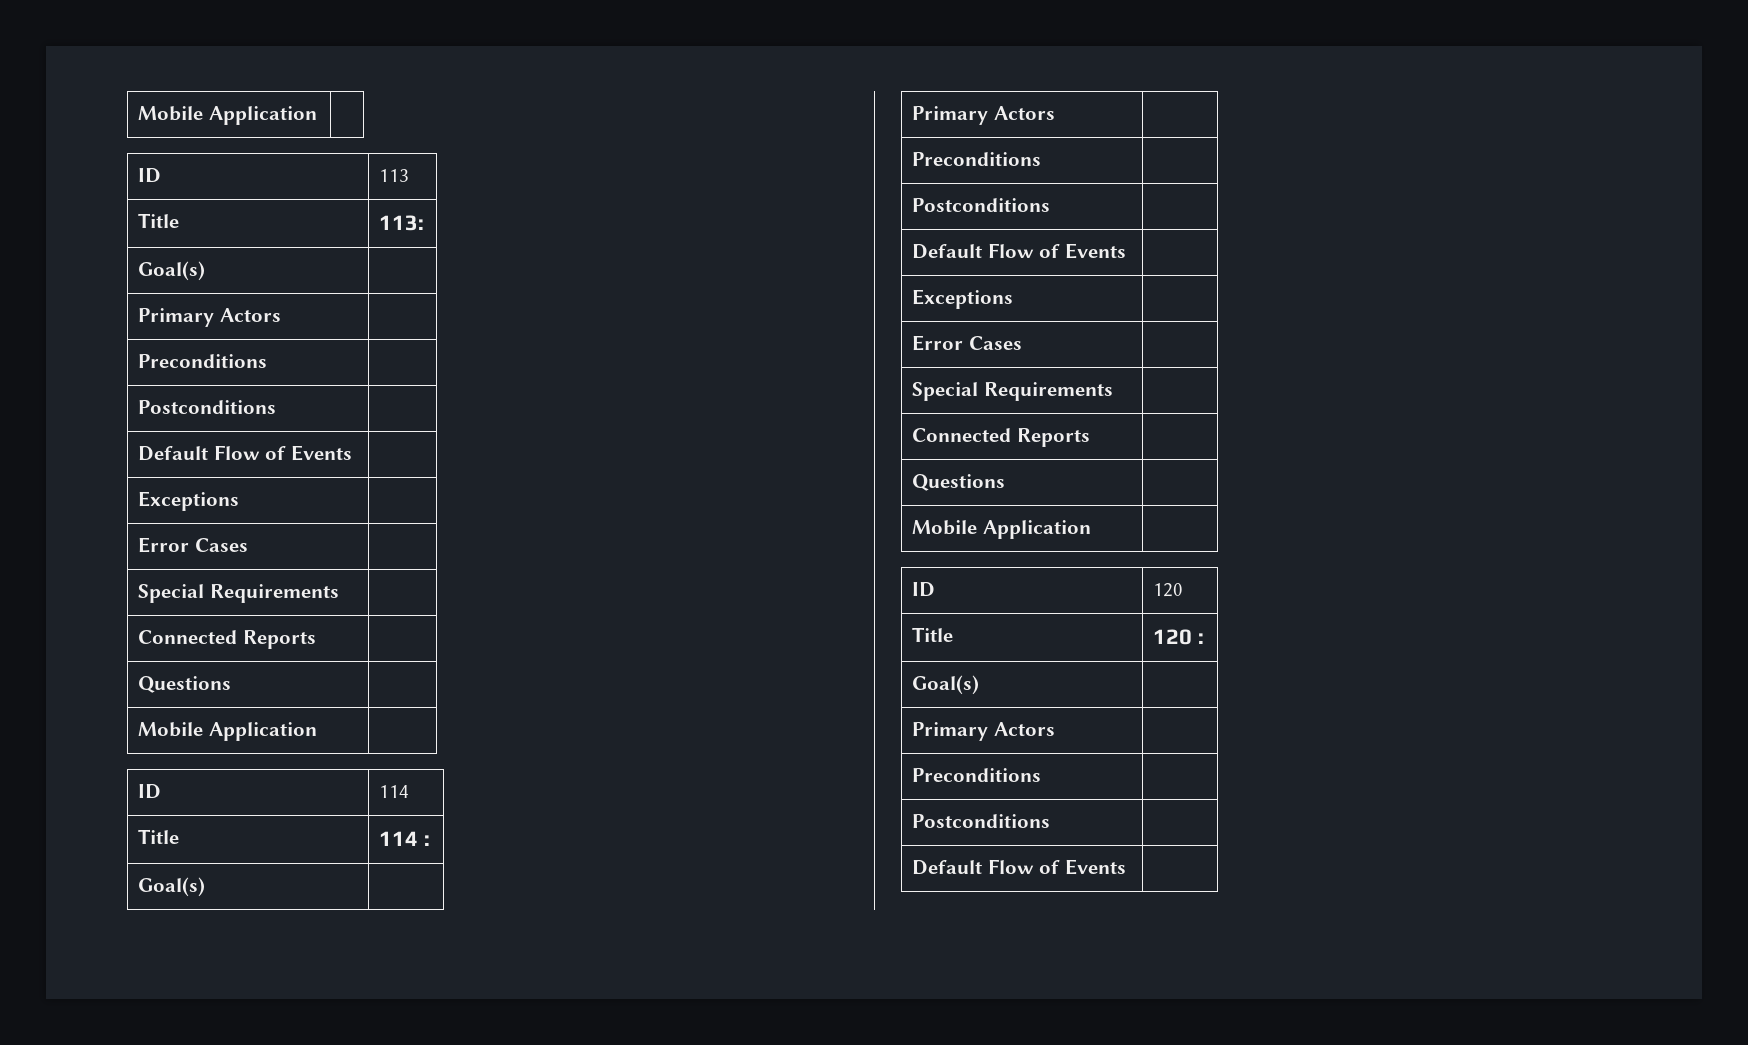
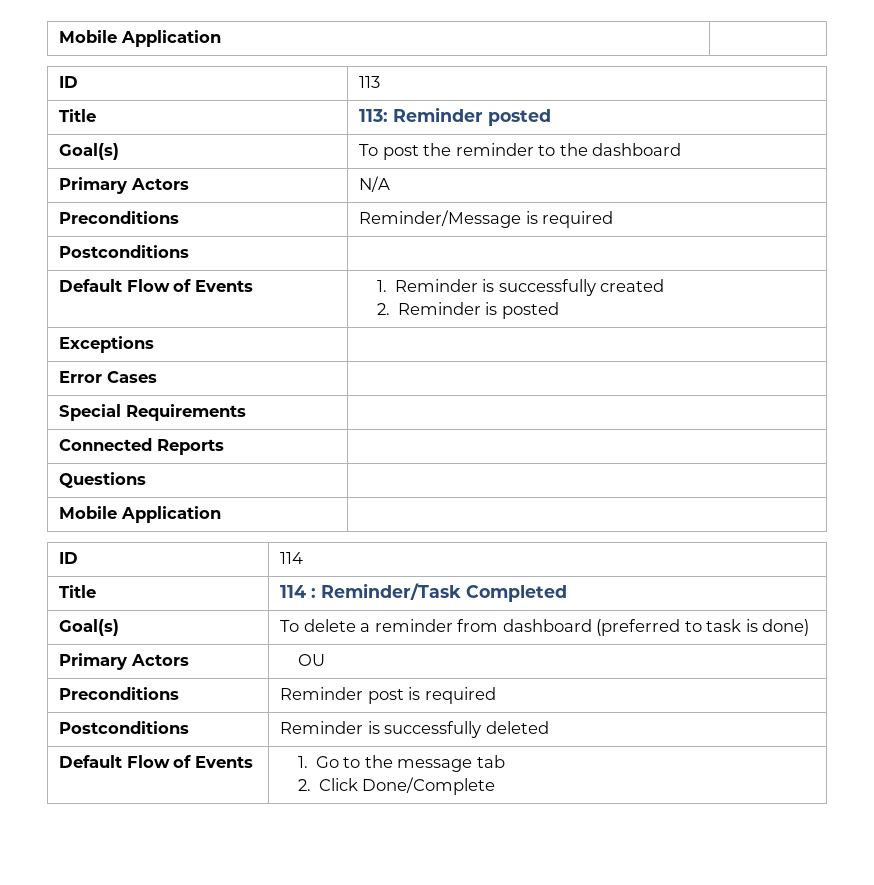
- Title | 113:
- Goal(s) |
- Primary Actors |
- Preconditions |
+ Title | 113: Reminder posted
+ Goal(s) | To post the reminder to the dashboard
+ Primary Actors | N/A
+ Preconditions | Reminder/Message is required
  Postconditions |
- Default Flow of Events |
+ Default Flow of Events | 1. Reminder is successfully created
+ 2. Reminder is posted
- Title | 114 :
- Goal(s) |
- Primary Actors |
- Preconditions |
- Postconditions |
- Default Flow of Events |
- Exceptions |
- Error Cases |
- Special Requirements |
- Connected Reports |
- Questions |
- Mobile Application |
- ID | 120
- Title | 120 :
- Goal(s) |
- Primary Actors |
- Preconditions |
- Postconditions |
- Default Flow of Events |
+ Title | 114 : Reminder/Task Completed
+ Goal(s) | To delete a reminder from dashboard (preferred to task is done)
+ Primary Actors | OU
+ Preconditions | Reminder post is required
+ Postconditions | Reminder is successfully deleted
+ Default Flow of Events | 1. Go to the message tab
+ 2. Click Done/Complete

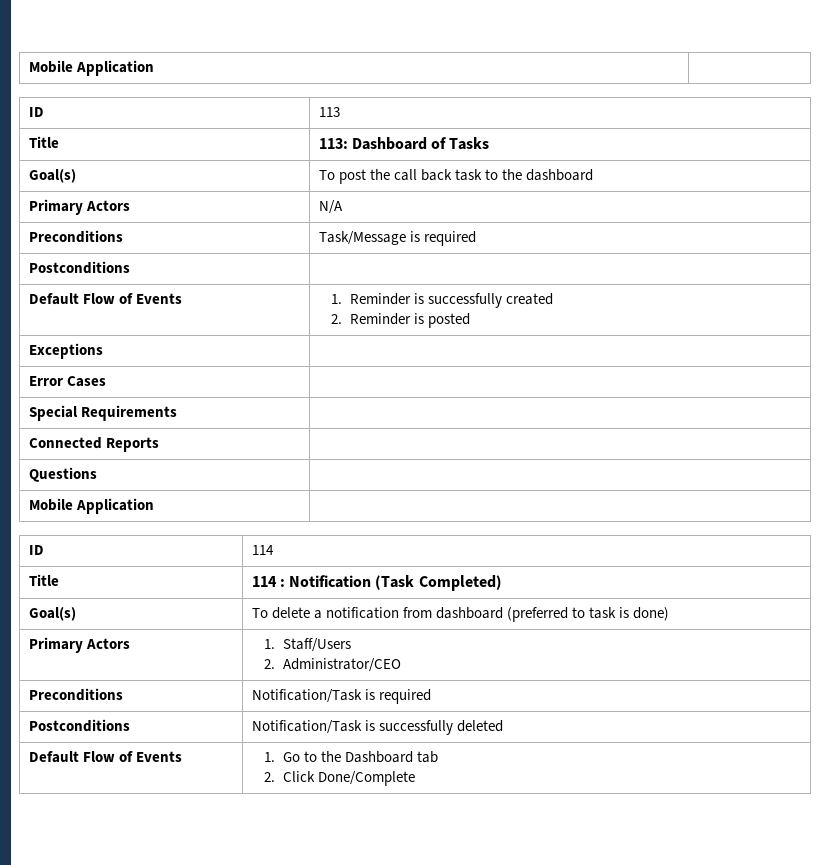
- Title | 113: Reminder posted
+ Title | 113: Dashboard of Tasks
- Goal(s) | To post the reminder to the dashboard
+ Goal(s) | To post the call back task to the dashboard
- Preconditions | Reminder/Message is required
+ Preconditions | Task/Message is required
- Title | 114 : Reminder/Task Completed
+ Title | 114 : Notification (Task Completed)
- Goal(s) | To delete a reminder from dashboard (preferred to task is done)
+ Goal(s) | To delete a notification from dashboard (preferred to task is done)
- Primary Actors | OU
- Preconditions | Reminder post is required
- Postconditions | Reminder is successfully deleted
+ Primary Actors | 1. Staff/Users
+ 2. Administrator/CEO
+ Preconditions | Notification/Task is required
+ Postconditions | Notification/Task is successfully deleted
- Default Flow of Events | 1. Go to the message tab
+ Default Flow of Events | 1. Go to the Dashboard tab

